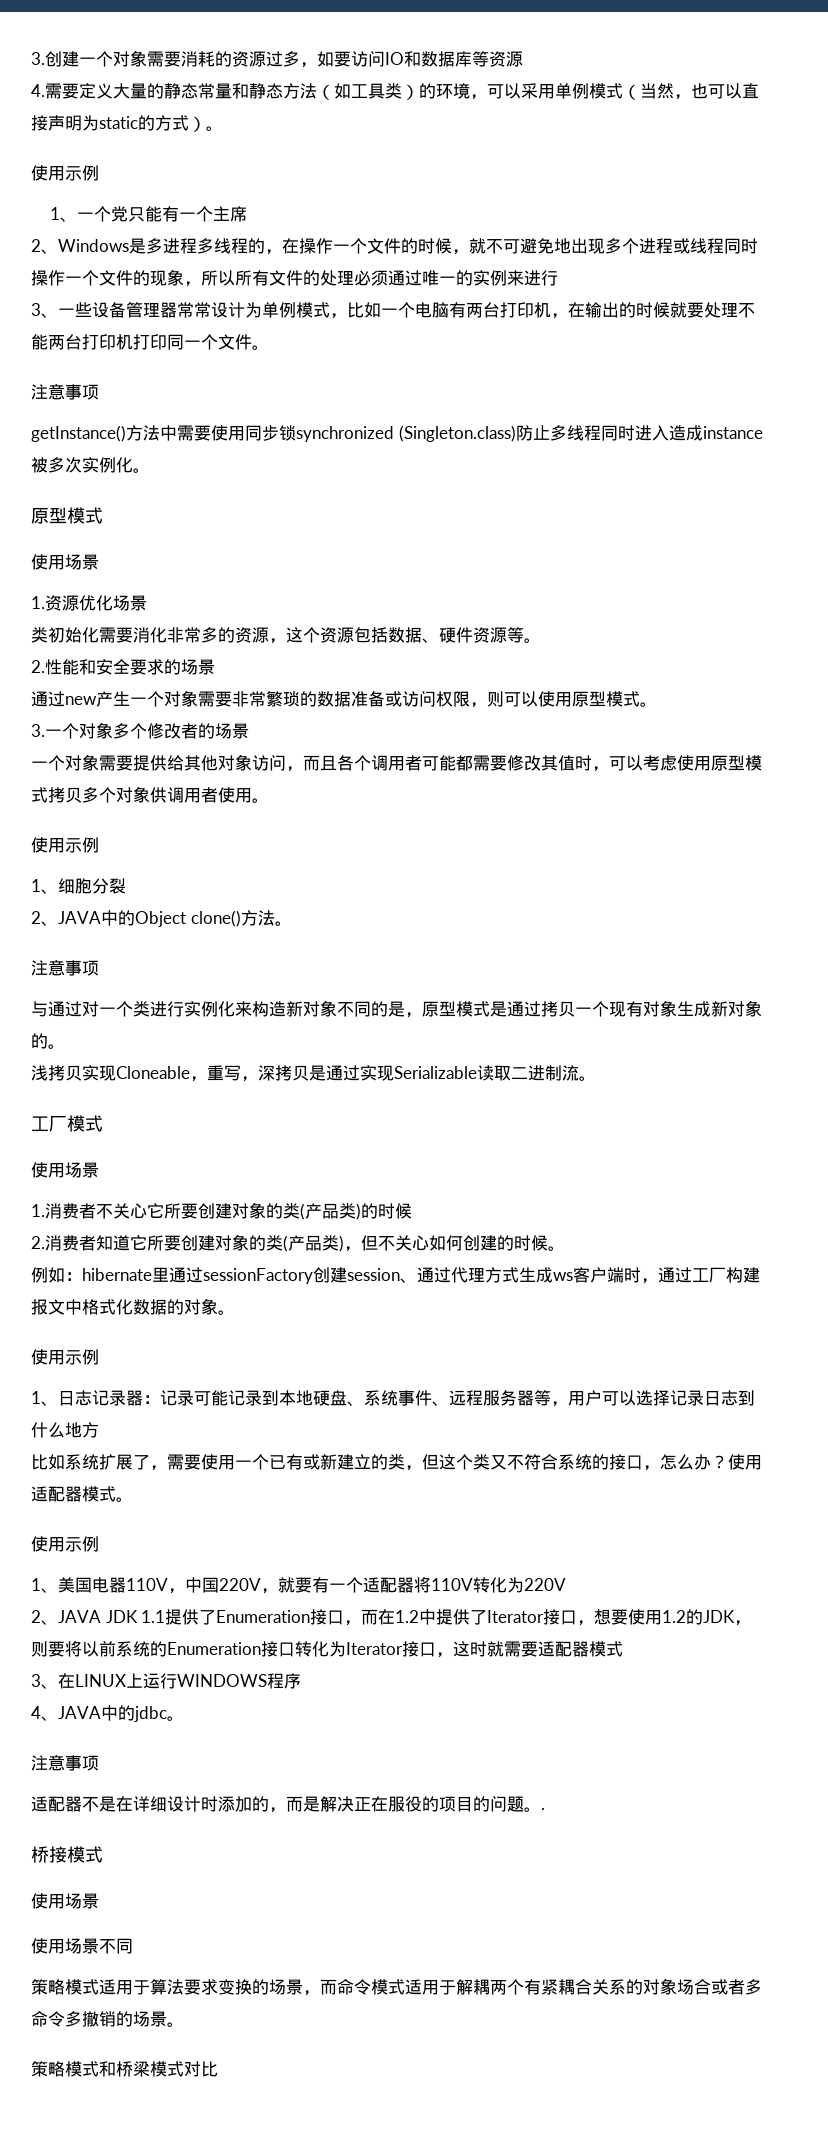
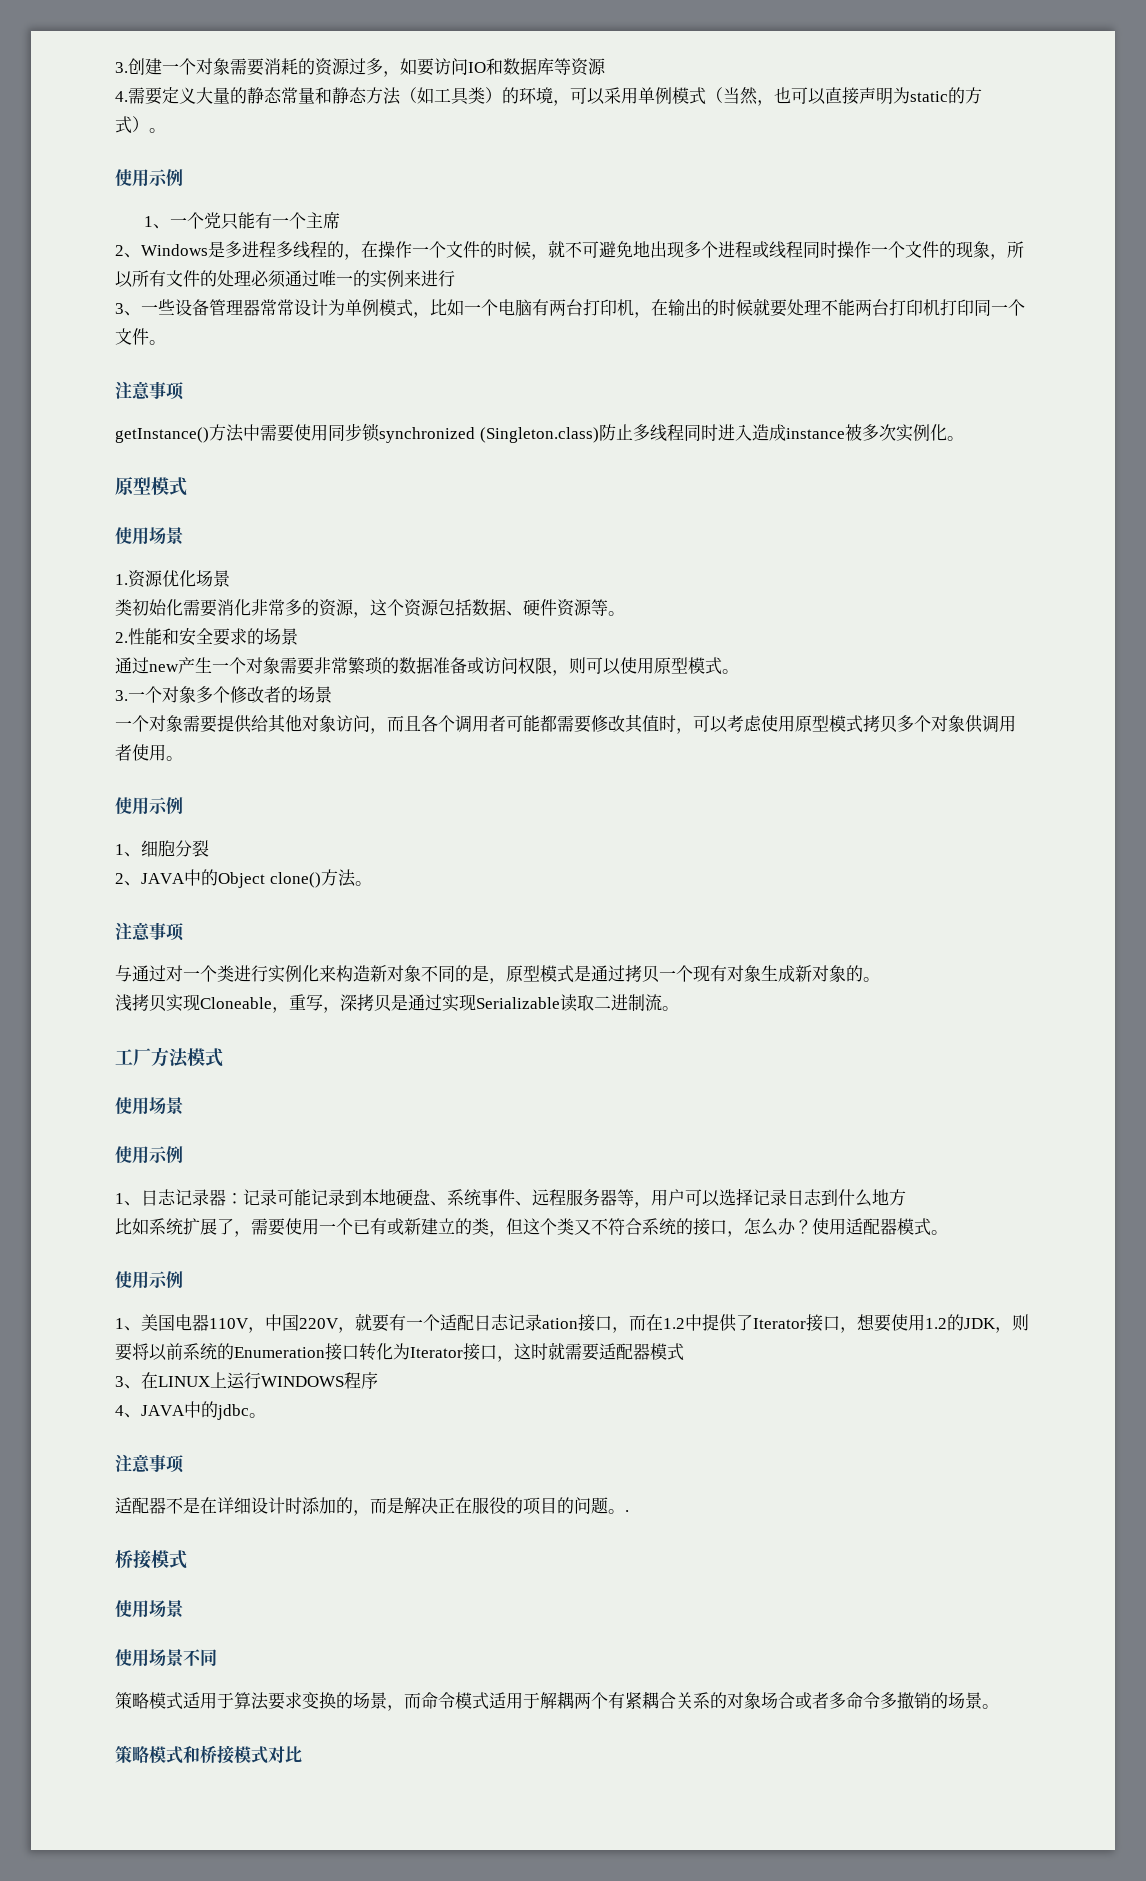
- 工厂模式
+ 工厂方法模式
  使用场景
- 1.消费者不关心它所要创建对象的类(产品类)的时候
- 2.消费者知道它所要创建对象的类(产品类)，但不关心如何创建的时候。
- 例如：hibernate里通过sessionFactory创建session、通过代理方式生成ws客户端时，通过工厂构建报文中格式化数据的对象。
- 1、美国电器110V，中国220V，就要有一个适配器将110V转化为220V
- 2、JAVA JDK 1.1提供了Enumeration接口，而在1.2中提供了Iterator接口，想要使用1.2的JDK，则要将以前系统的Enumeration接口转化为Iterator接口，这时就需要适配器模式
+ 1、美国电器110V，中国220V，就要有一个适配日志记录ation接口，而在1.2中提供了Iterator接口，想要使用1.2的JDK，则要将以前系统的Enumeration接口转化为Iterator接口，这时就需要适配器模式
- 策略模式和桥梁模式对比
+ 策略模式和桥接模式对比

